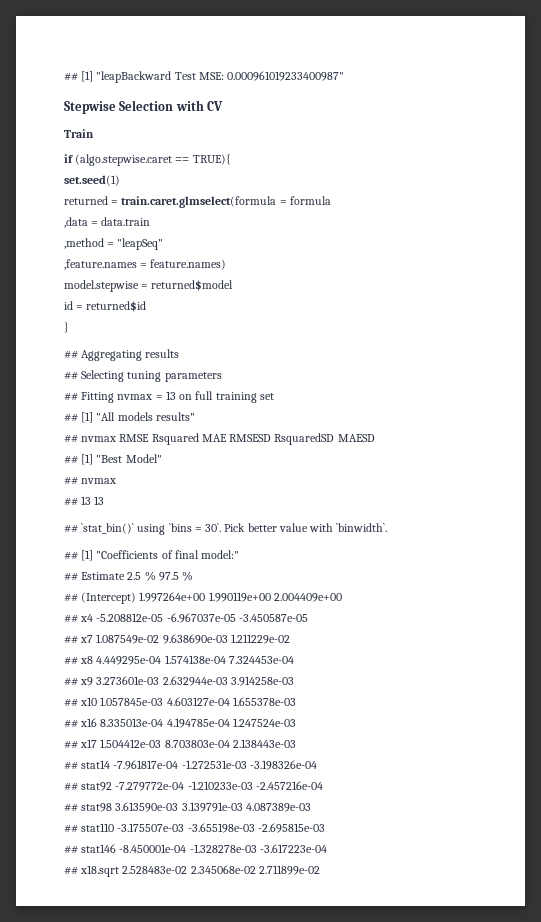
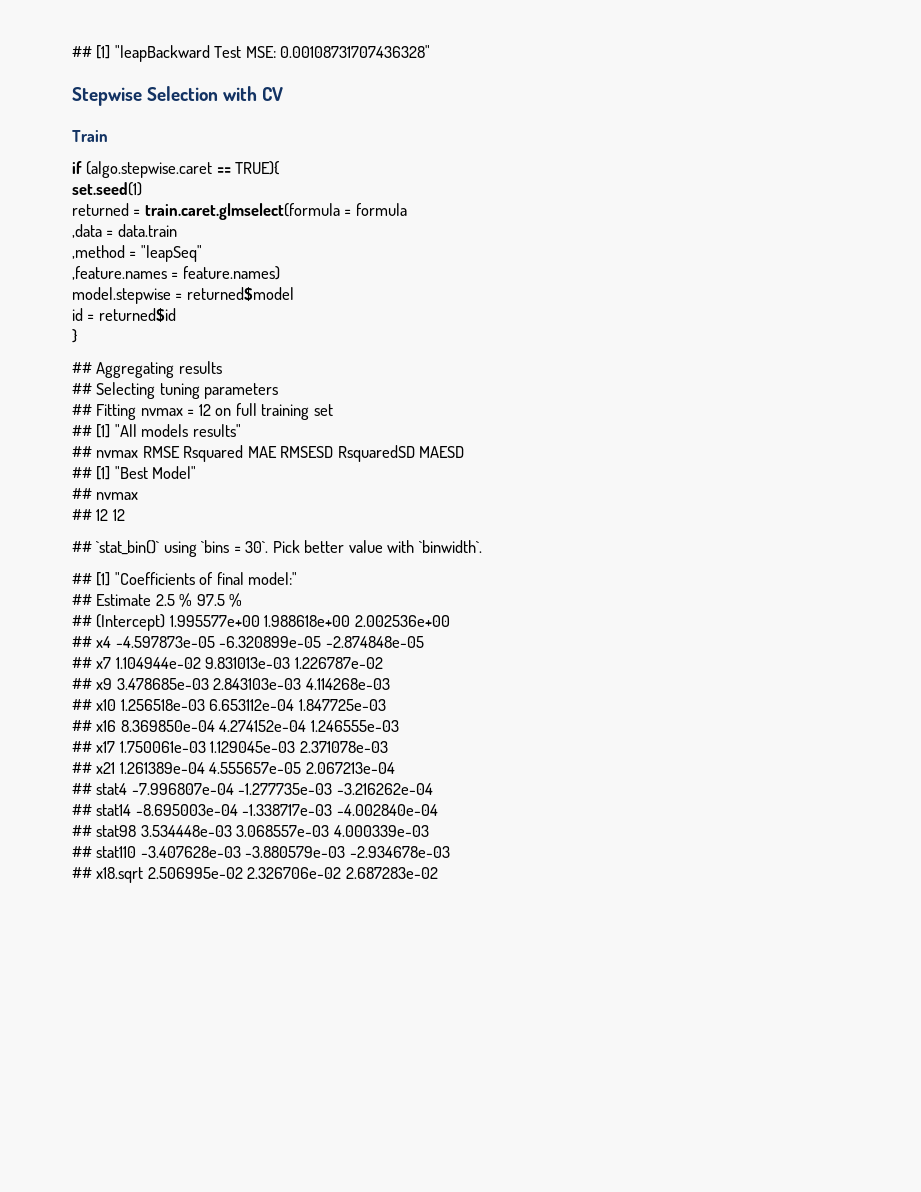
- ## [1] "leapBackward Test MSE: 0.000961019233400987"
+ ## [1] "leapBackward Test MSE: 0.00108731707436328"
- ## Fitting nvmax = 13 on full training set
+ ## Fitting nvmax = 12 on full training set
- ## 13 13
+ ## 12 12
- ## (Intercept) 1.997264e+00 1.990119e+00 2.004409e+00
+ ## (Intercept) 1.995577e+00 1.988618e+00 2.002536e+00
- ## x4 -5.208812e-05 -6.967037e-05 -3.450587e-05
+ ## x4 -4.597873e-05 -6.320899e-05 -2.874848e-05
- ## x7 1.087549e-02 9.638690e-03 1.211229e-02
- ## x8 4.449295e-04 1.574138e-04 7.324453e-04
+ ## x7 1.104944e-02 9.831013e-03 1.226787e-02
- ## x9 3.273601e-03 2.632944e-03 3.914258e-03
+ ## x9 3.478685e-03 2.843103e-03 4.114268e-03
- ## x10 1.057845e-03 4.603127e-04 1.655378e-03
+ ## x10 1.256518e-03 6.653112e-04 1.847725e-03
- ## x16 8.335013e-04 4.194785e-04 1.247524e-03
+ ## x16 8.369850e-04 4.274152e-04 1.246555e-03
- ## x17 1.504412e-03 8.703803e-04 2.138443e-03
- ## stat14 -7.961817e-04 -1.272531e-03 -3.198326e-04
- ## stat92 -7.279772e-04 -1.210233e-03 -2.457216e-04
+ ## x17 1.750061e-03 1.129045e-03 2.371078e-03
+ ## x21 1.261389e-04 4.555657e-05 2.067213e-04
+ ## stat4 -7.996807e-04 -1.277735e-03 -3.216262e-04
+ ## stat14 -8.695003e-04 -1.338717e-03 -4.002840e-04
- ## stat98 3.613590e-03 3.139791e-03 4.087389e-03
+ ## stat98 3.534448e-03 3.068557e-03 4.000339e-03
- ## stat110 -3.175507e-03 -3.655198e-03 -2.695815e-03
- ## stat146 -8.450001e-04 -1.328278e-03 -3.617223e-04
+ ## stat110 -3.407628e-03 -3.880579e-03 -2.934678e-03
- ## x18.sqrt 2.528483e-02 2.345068e-02 2.711899e-02
+ ## x18.sqrt 2.506995e-02 2.326706e-02 2.687283e-02

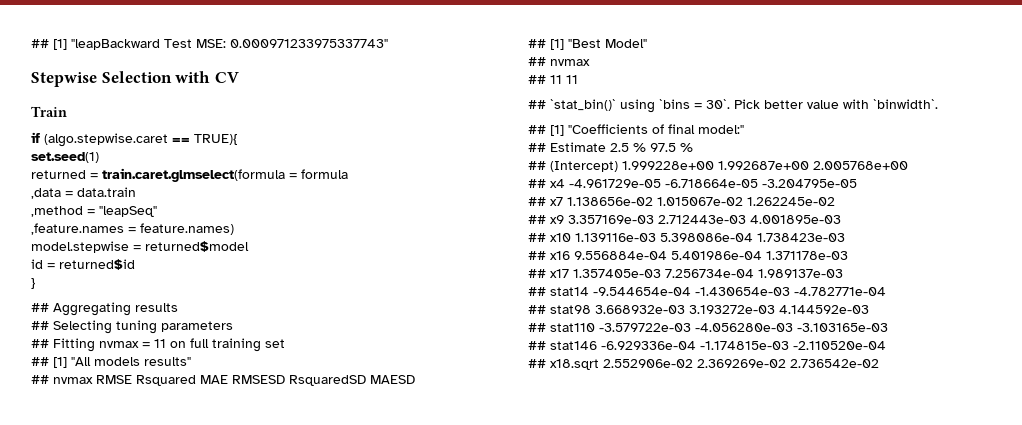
- ## [1] "leapBackward Test MSE: 0.00108731707436328"
+ ## [1] "leapBackward Test MSE: 0.000971233975337743"
- ## Fitting nvmax = 12 on full training set
+ ## Fitting nvmax = 11 on full training set
- ## 12 12
+ ## 11 11
- ## (Intercept) 1.995577e+00 1.988618e+00 2.002536e+00
+ ## (Intercept) 1.999228e+00 1.992687e+00 2.005768e+00
- ## x4 -4.597873e-05 -6.320899e-05 -2.874848e-05
+ ## x4 -4.961729e-05 -6.718664e-05 -3.204795e-05
- ## x7 1.104944e-02 9.831013e-03 1.226787e-02
+ ## x7 1.138656e-02 1.015067e-02 1.262245e-02
- ## x9 3.478685e-03 2.843103e-03 4.114268e-03
+ ## x9 3.357169e-03 2.712443e-03 4.001895e-03
- ## x10 1.256518e-03 6.653112e-04 1.847725e-03
+ ## x10 1.139116e-03 5.398086e-04 1.738423e-03
- ## x16 8.369850e-04 4.274152e-04 1.246555e-03
+ ## x16 9.556884e-04 5.401986e-04 1.371178e-03
- ## x17 1.750061e-03 1.129045e-03 2.371078e-03
- ## x21 1.261389e-04 4.555657e-05 2.067213e-04
- ## stat4 -7.996807e-04 -1.277735e-03 -3.216262e-04
+ ## x17 1.357405e-03 7.256734e-04 1.989137e-03
- ## stat14 -8.695003e-04 -1.338717e-03 -4.002840e-04
+ ## stat14 -9.544654e-04 -1.430654e-03 -4.782771e-04
- ## stat98 3.534448e-03 3.068557e-03 4.000339e-03
+ ## stat98 3.668932e-03 3.193272e-03 4.144592e-03
- ## stat110 -3.407628e-03 -3.880579e-03 -2.934678e-03
+ ## stat110 -3.579722e-03 -4.056280e-03 -3.103165e-03
+ ## stat146 -6.929336e-04 -1.174815e-03 -2.110520e-04
- ## x18.sqrt 2.506995e-02 2.326706e-02 2.687283e-02
+ ## x18.sqrt 2.552906e-02 2.369269e-02 2.736542e-02

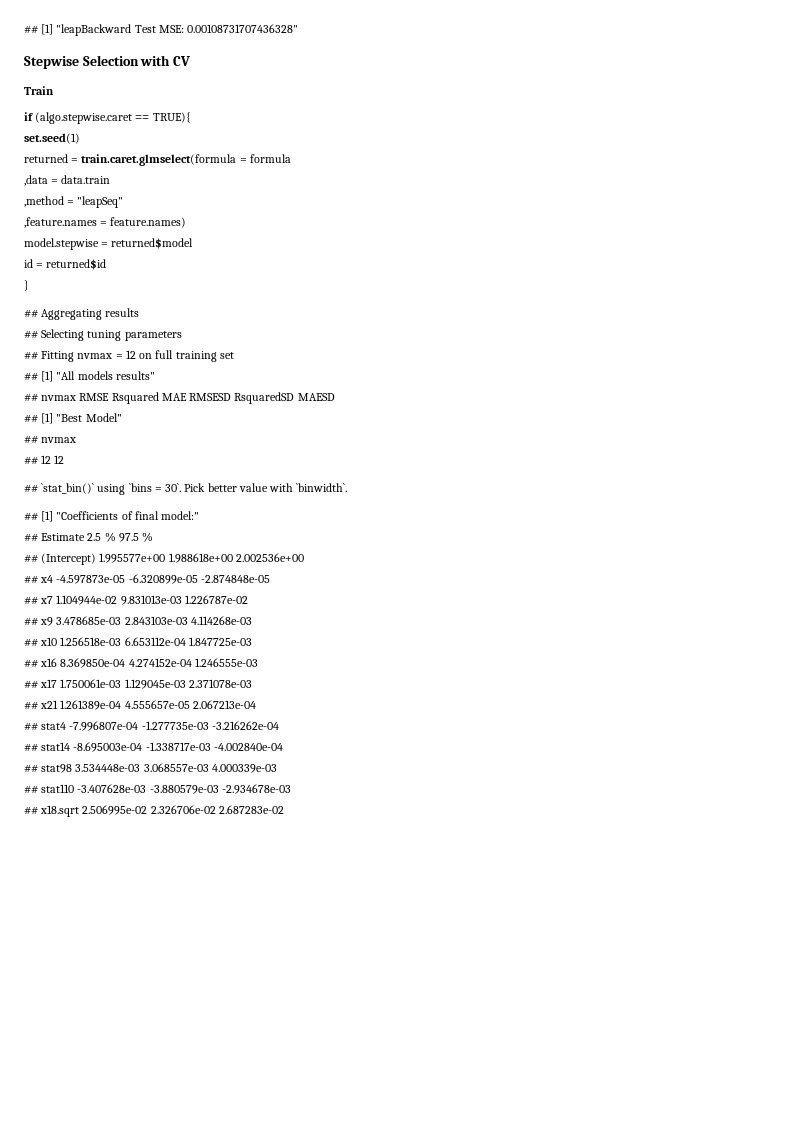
- ## [1] "leapBackward Test MSE: 0.000971233975337743"
+ ## [1] "leapBackward Test MSE: 0.00108731707436328"
- ## Fitting nvmax = 11 on full training set
+ ## Fitting nvmax = 12 on full training set
- ## 11 11
+ ## 12 12
- ## (Intercept) 1.999228e+00 1.992687e+00 2.005768e+00
+ ## (Intercept) 1.995577e+00 1.988618e+00 2.002536e+00
- ## x4 -4.961729e-05 -6.718664e-05 -3.204795e-05
+ ## x4 -4.597873e-05 -6.320899e-05 -2.874848e-05
- ## x7 1.138656e-02 1.015067e-02 1.262245e-02
+ ## x7 1.104944e-02 9.831013e-03 1.226787e-02
- ## x9 3.357169e-03 2.712443e-03 4.001895e-03
+ ## x9 3.478685e-03 2.843103e-03 4.114268e-03
- ## x10 1.139116e-03 5.398086e-04 1.738423e-03
+ ## x10 1.256518e-03 6.653112e-04 1.847725e-03
- ## x16 9.556884e-04 5.401986e-04 1.371178e-03
+ ## x16 8.369850e-04 4.274152e-04 1.246555e-03
- ## x17 1.357405e-03 7.256734e-04 1.989137e-03
+ ## x17 1.750061e-03 1.129045e-03 2.371078e-03
+ ## x21 1.261389e-04 4.555657e-05 2.067213e-04
+ ## stat4 -7.996807e-04 -1.277735e-03 -3.216262e-04
- ## stat14 -9.544654e-04 -1.430654e-03 -4.782771e-04
+ ## stat14 -8.695003e-04 -1.338717e-03 -4.002840e-04
- ## stat98 3.668932e-03 3.193272e-03 4.144592e-03
+ ## stat98 3.534448e-03 3.068557e-03 4.000339e-03
- ## stat110 -3.579722e-03 -4.056280e-03 -3.103165e-03
- ## stat146 -6.929336e-04 -1.174815e-03 -2.110520e-04
+ ## stat110 -3.407628e-03 -3.880579e-03 -2.934678e-03
- ## x18.sqrt 2.552906e-02 2.369269e-02 2.736542e-02
+ ## x18.sqrt 2.506995e-02 2.326706e-02 2.687283e-02

